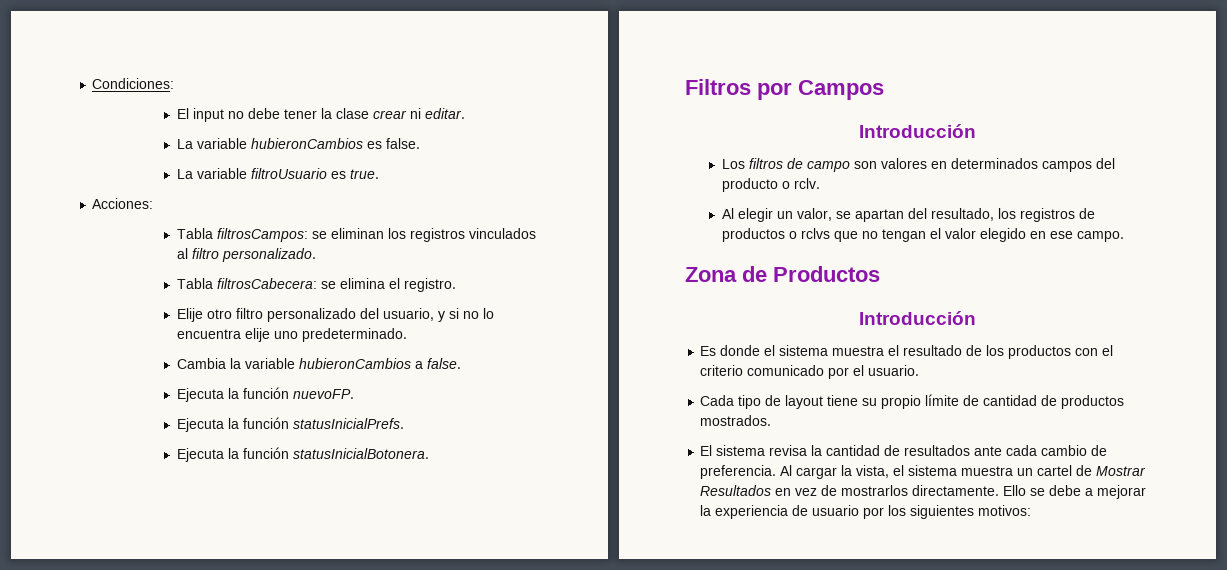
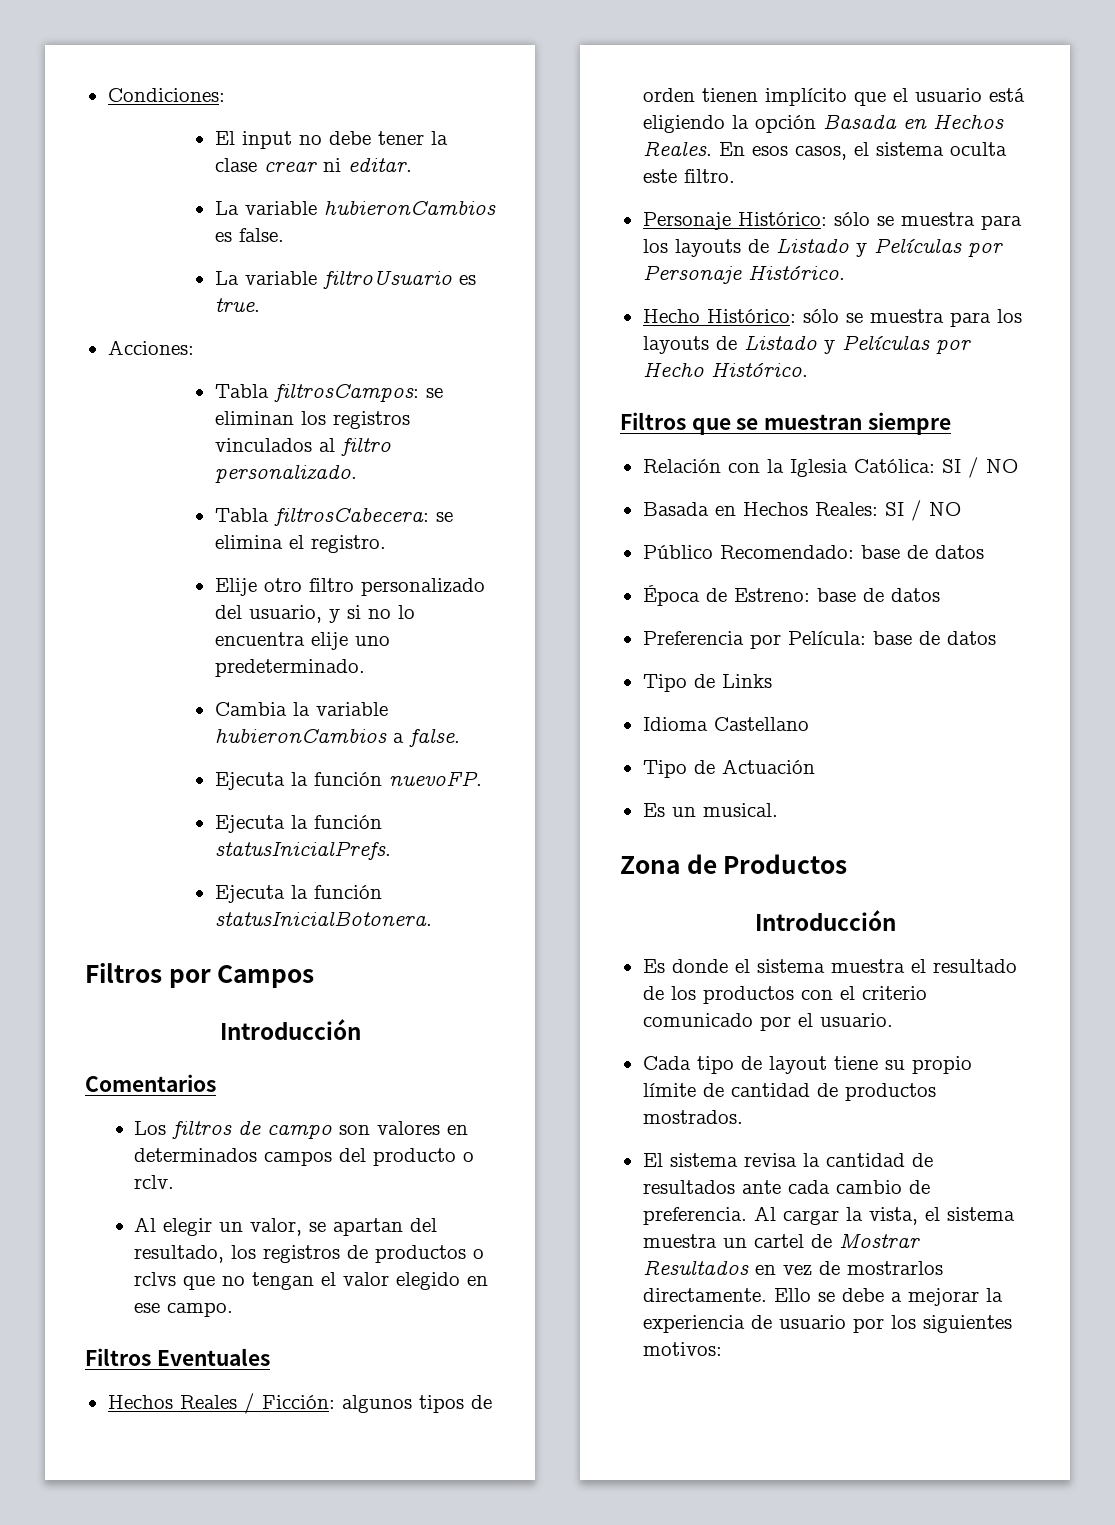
+ Comentarios
+ Filtros Eventuales
+ Hechos Reales / Ficción: algunos tipos de orden tienen implícito que el usuario está eligiendo la opción Basada en Hechos Reales. En esos casos, el sistema oculta este filtro.
+ Personaje Histórico: sólo se muestra para los layouts de Listado y Películas por Personaje Histórico.
+ Hecho Histórico: sólo se muestra para los layouts de Listado y Películas por Hecho Histórico.
+ Filtros que se muestran siempre
+ Relación con la Iglesia Católica: SI / NO
+ Basada en Hechos Reales: SI / NO
+ Público Recomendado: base de datos
+ Época de Estreno: base de datos
+ Preferencia por Película: base de datos
+ Tipo de Links
+ Idioma Castellano
+ Tipo de Actuación
+ Es un musical.

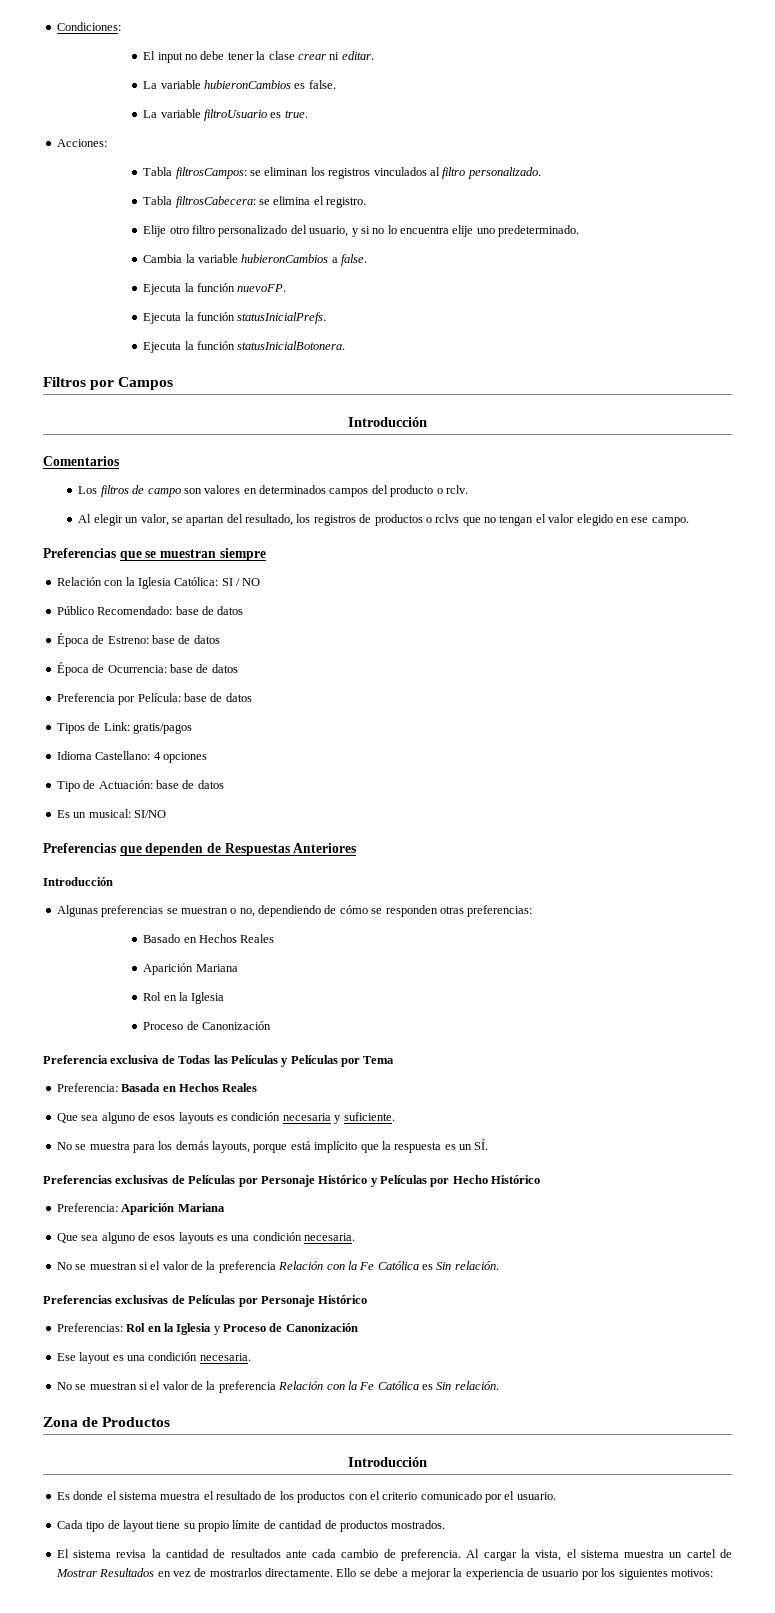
- Filtros Eventuales
- Hechos Reales / Ficción: algunos tipos de orden tienen implícito que el usuario está eligiendo la opción Basada en Hechos Reales. En esos casos, el sistema oculta este filtro.
- Personaje Histórico: sólo se muestra para los layouts de Listado y Películas por Personaje Histórico.
- Hecho Histórico: sólo se muestra para los layouts de Listado y Películas por Hecho Histórico.
- Filtros que se muestran siempre
+ Preferencias que se muestran siempre
- Basada en Hechos Reales: SI / NO
+ Época de Ocurrencia: base de datos
- Tipo de Links
- Idioma Castellano
- Tipo de Actuación
- Es un musical.
+ Tipos de Link: gratis/pagos
+ Idioma Castellano: 4 opciones
+ Tipo de Actuación: base de datos
+ Es un musical: SI/NO
+ Preferencias que dependen de Respuestas Anteriores
+ Introducción
+ Algunas preferencias se muestran o no, dependiendo de cómo se responden otras preferencias:
+ Basado en Hechos Reales
+ Aparición Mariana
+ Rol en la Iglesia
+ Proceso de Canonización
+ Preferencia exclusiva de Todas las Películas y Películas por Tema
+ Preferencia: Basada en Hechos Reales
+ Que sea alguno de esos layouts es condición necesaria y suficiente.
+ No se muestra para los demás layouts, porque está implícito que la respuesta es un SÍ.
+ Preferencias exclusivas de Películas por Personaje Histórico y Películas por Hecho Histórico
+ Preferencia: Aparición Mariana
+ Que sea alguno de esos layouts es una condición necesaria.
+ No se muestran si el valor de la preferencia Relación con la Fe Católica es Sin relación.
+ Preferencias exclusivas de Películas por Personaje Histórico
+ Preferencias: Rol en la Iglesia y Proceso de Canonización
+ Ese layout es una condición necesaria.
+ No se muestran si el valor de la preferencia Relación con la Fe Católica es Sin relación.

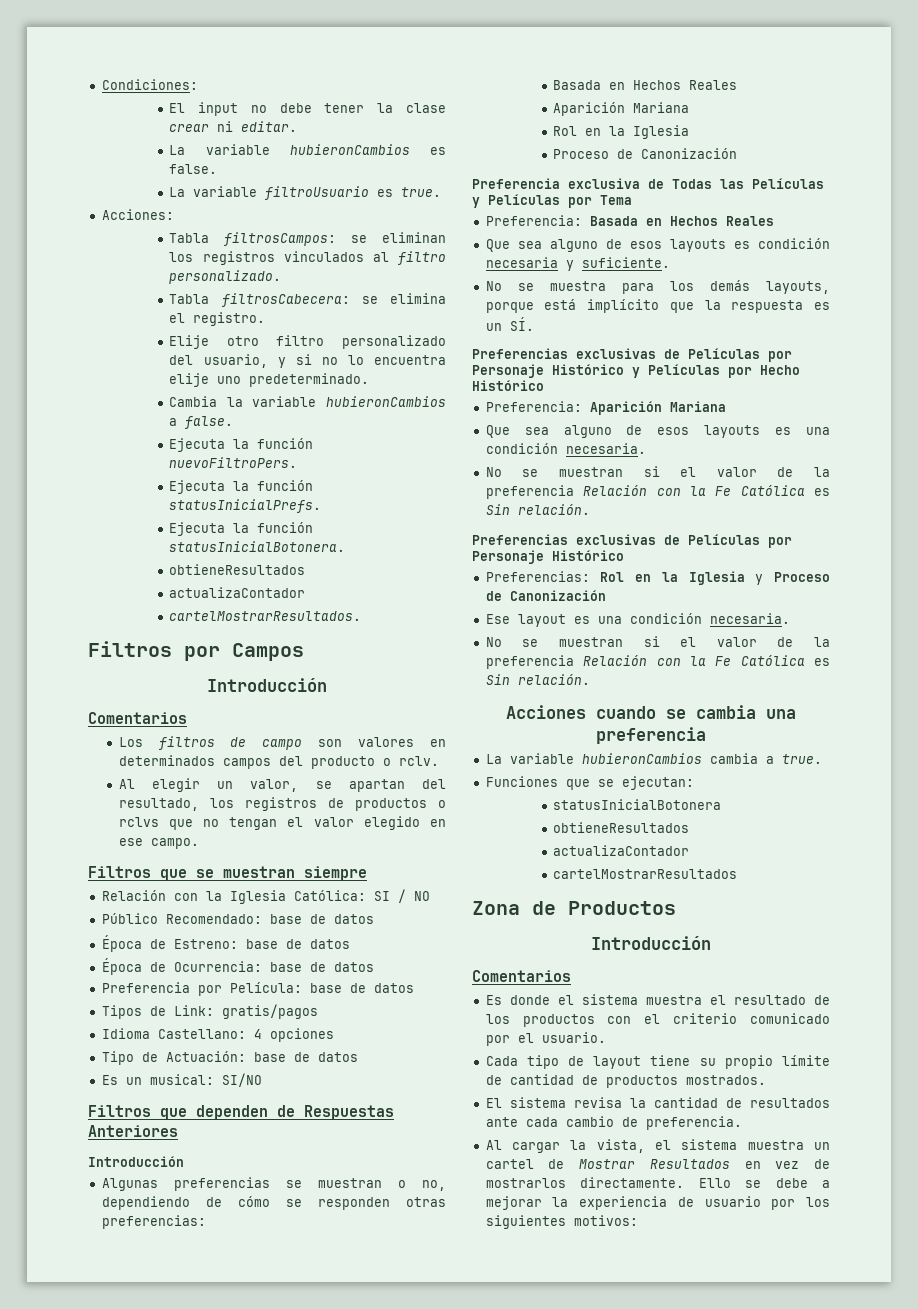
- Ejecuta la función nuevoFP.
+ Ejecuta la función nuevoFiltroPers.
  Ejecuta la función statusInicialBotonera.
+ obtieneResultados
+ actualizaContador
+ cartelMostrarResultados.
- Preferencias que se muestran siempre
+ Filtros que se muestran siempre
- Preferencias que dependen de Respuestas Anteriores
+ Filtros que dependen de Respuestas Anteriores
  Algunas preferencias se muestran o no, dependiendo de cómo se responden otras preferencias:
- Basado en Hechos Reales
+ Basada en Hechos Reales
+ Acciones cuando se cambia una preferencia
+ La variable hubieronCambios cambia a true.
+ Funciones que se ejecutan:
+ statusInicialBotonera
+ obtieneResultados
+ actualizaContador
+ cartelMostrarResultados
  Zona de Productos
  Introducción
+ Comentarios
- El sistema revisa la cantidad de resultados ante cada cambio de preferencia. Al cargar la vista, el sistema muestra un cartel de Mostrar Resultados en vez de mostrarlos directamente.
+ El sistema revisa la cantidad de resultados ante cada cambio de preferencia.
+ Al cargar la vista, el sistema muestra un cartel de Mostrar Resultados en vez de mostrarlos directamente.

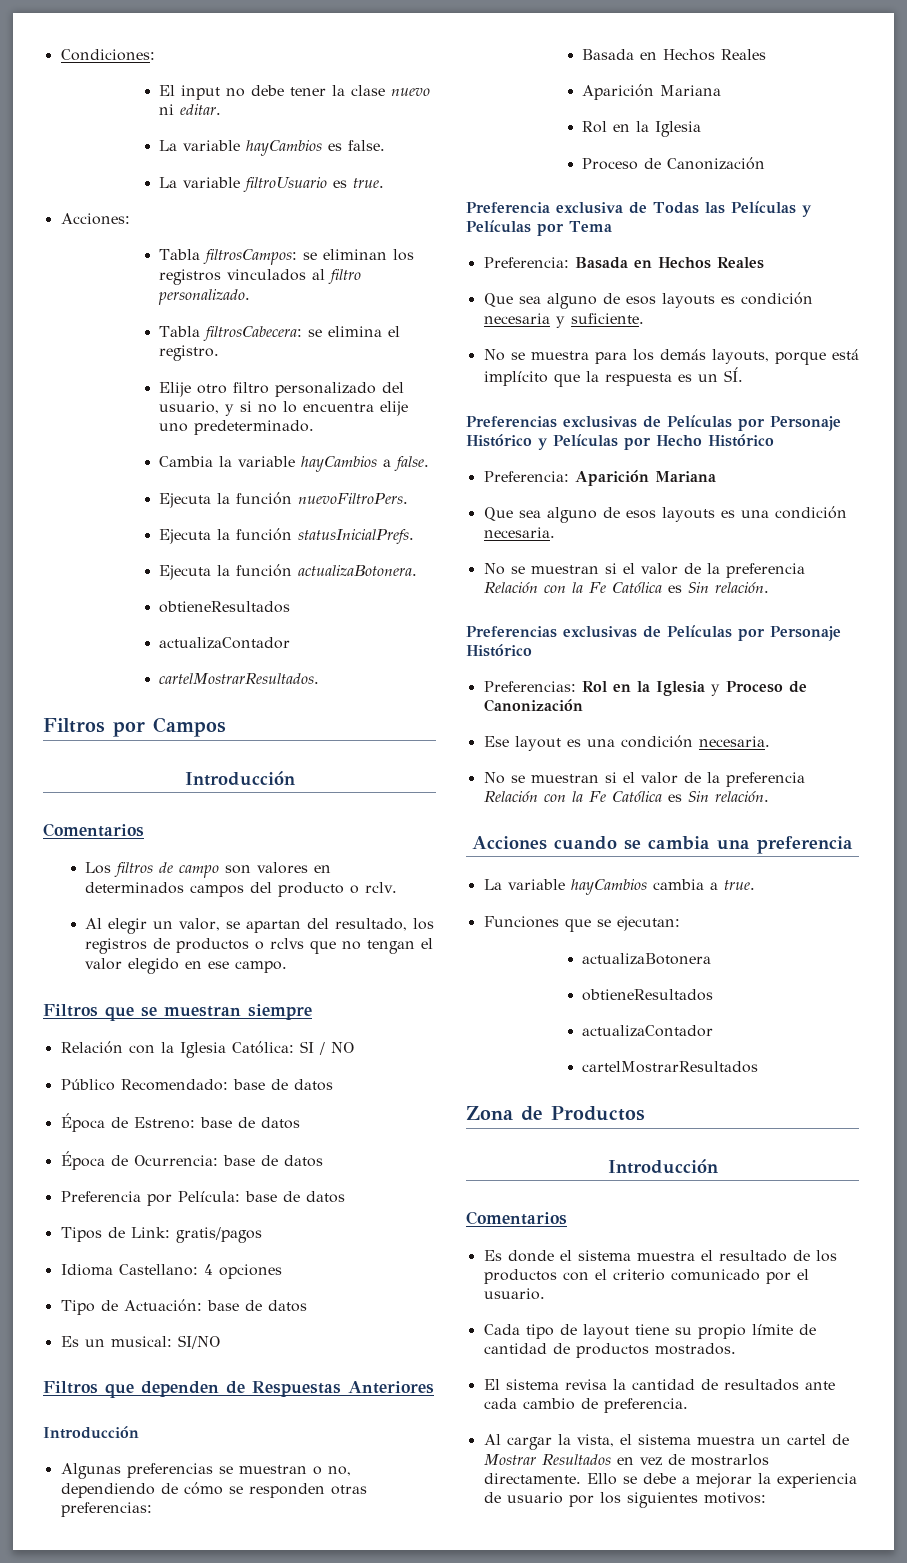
- El input no debe tener la clase crear ni editar.
+ El input no debe tener la clase nuevo ni editar.
- La variable hubieronCambios es false.
+ La variable hayCambios es false.
- Cambia la variable hubieronCambios a false.
+ Cambia la variable hayCambios a false.
- Ejecuta la función statusInicialBotonera.
+ Ejecuta la función actualizaBotonera.
- La variable hubieronCambios cambia a true.
+ La variable hayCambios cambia a true.
- statusInicialBotonera
+ actualizaBotonera

